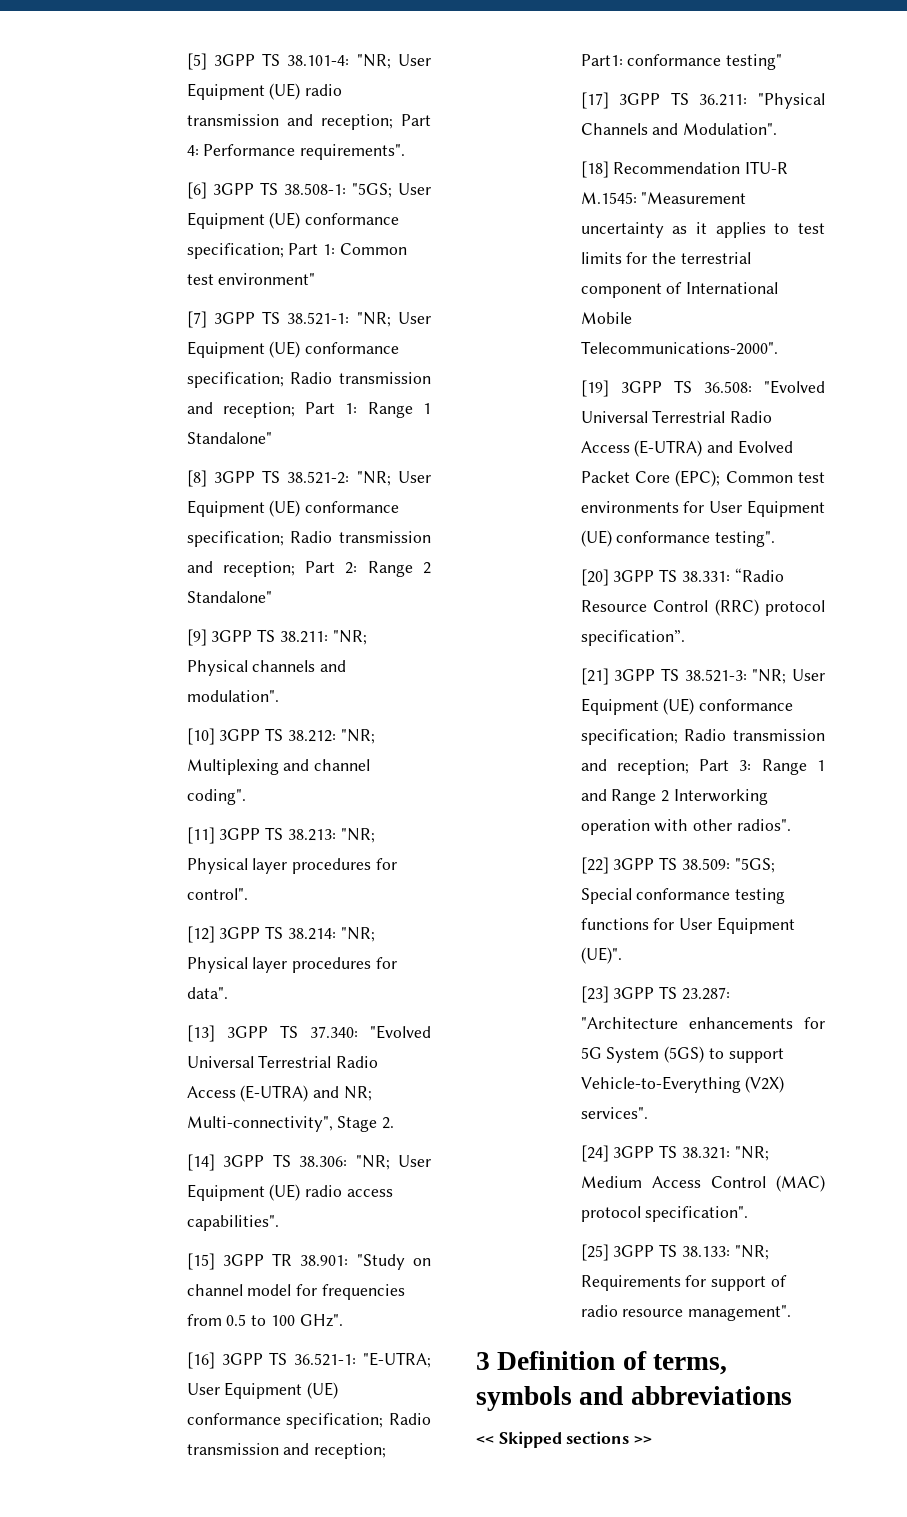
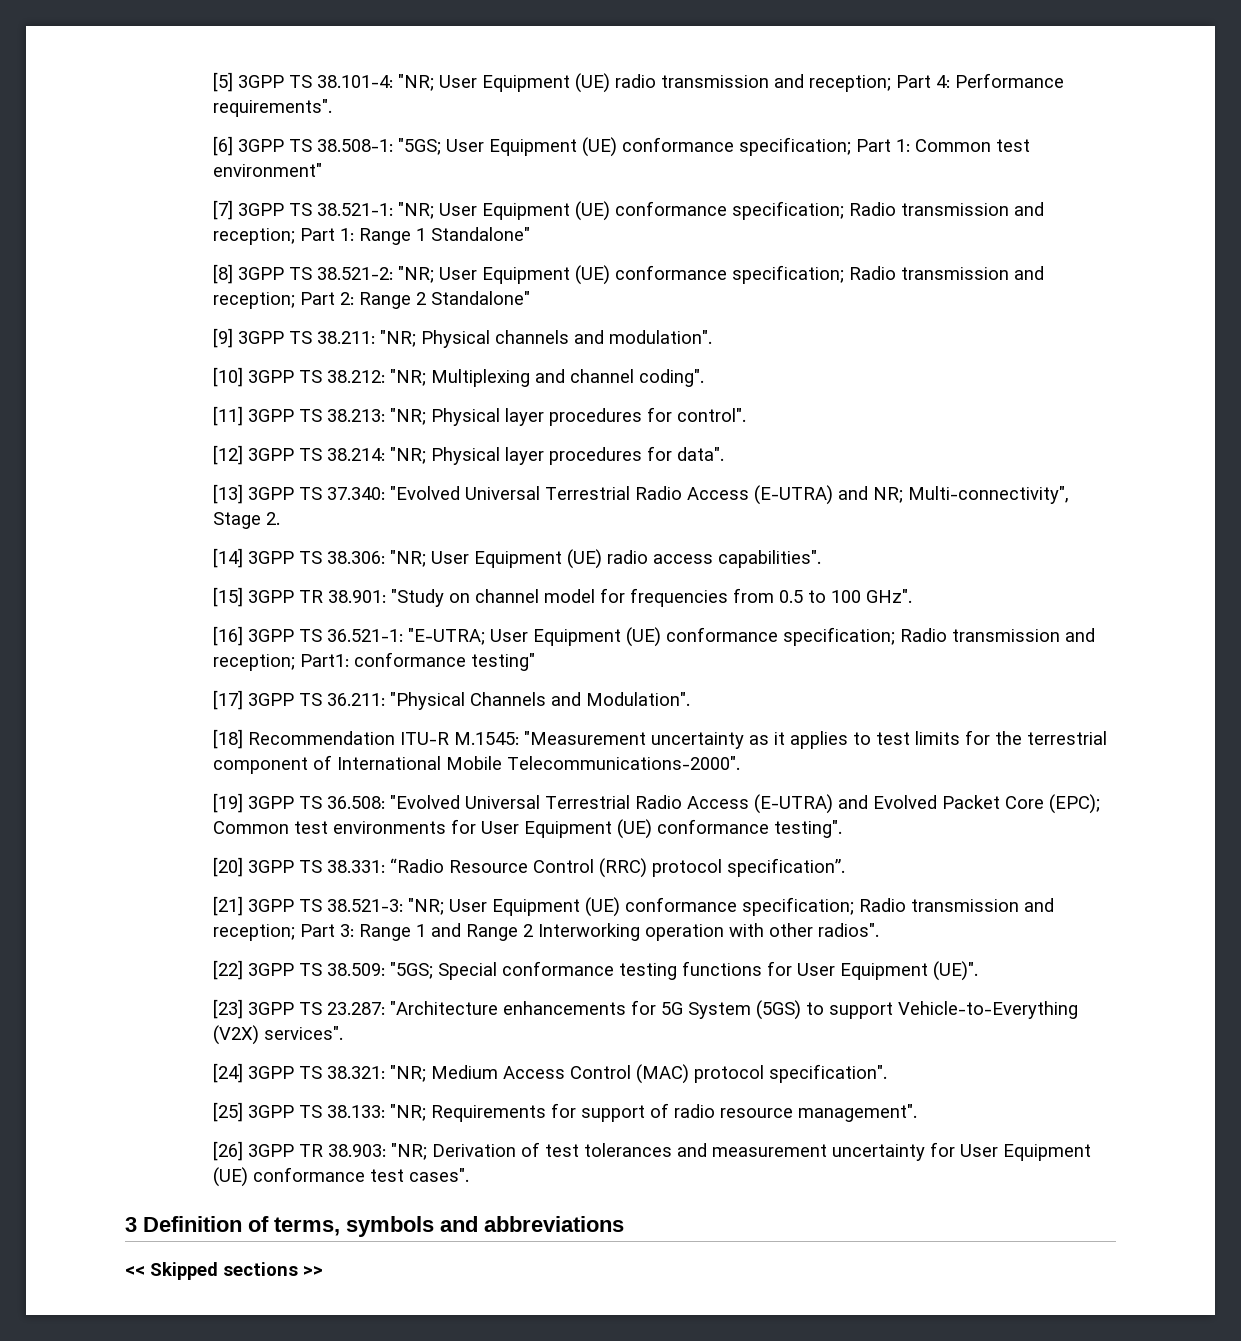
+ [26] 3GPP TR 38.903: "NR; Derivation of test tolerances and measurement uncertainty for User Equipment (UE) conformance test cases".

